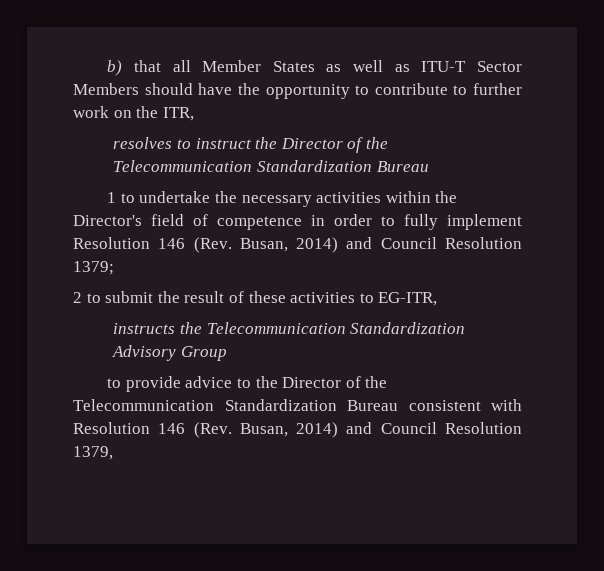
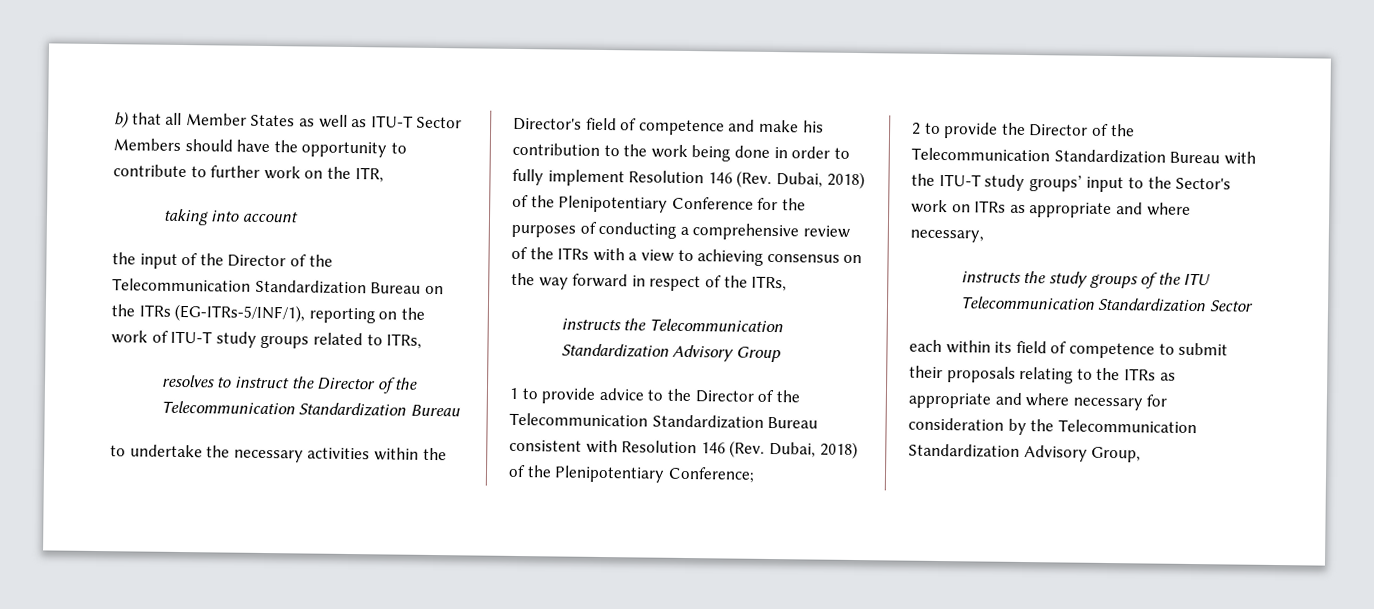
+ taking into account
+ the input of the Director of the Telecommunication Standardization Bureau on the ITRs (EG-ITRs-5/INF/1), reporting on the work of ITU-T study groups related to ITRs,
- 1 to undertake the necessary activities within the Director's field of competence in order to fully implement Resolution 146 (Rev. Busan, 2014) and Council Resolution 1379;
- 2 to submit the result of these activities to EG-ITR,
+ to undertake the necessary activities within the Director's field of competence and make his contribution to the work being done in order to fully implement Resolution 146 (Rev. Dubai, 2018) of the Plenipotentiary Conference for the purposes of conducting a comprehensive review of the ITRs with a view to achieving consensus on the way forward in respect of the ITRs,
- to provide advice to the Director of the Telecommunication Standardization Bureau consistent with Resolution 146 (Rev. Busan, 2014) and Council Resolution 1379,
+ 1 to provide advice to the Director of the Telecommunication Standardization Bureau consistent with Resolution 146 (Rev. Dubai, 2018) of the Plenipotentiary Conference;
+ 2 to provide the Director of the Telecommunication Standardization Bureau with the ITU-T study groups’ input to the Sector's work on ITRs as appropriate and where necessary,
+ instructs the study groups of the ITU Telecommunication Standardization Sector
+ each within its field of competence to submit their proposals relating to the ITRs as appropriate and where necessary for consideration by the Telecommunication Standardization Advisory Group,

